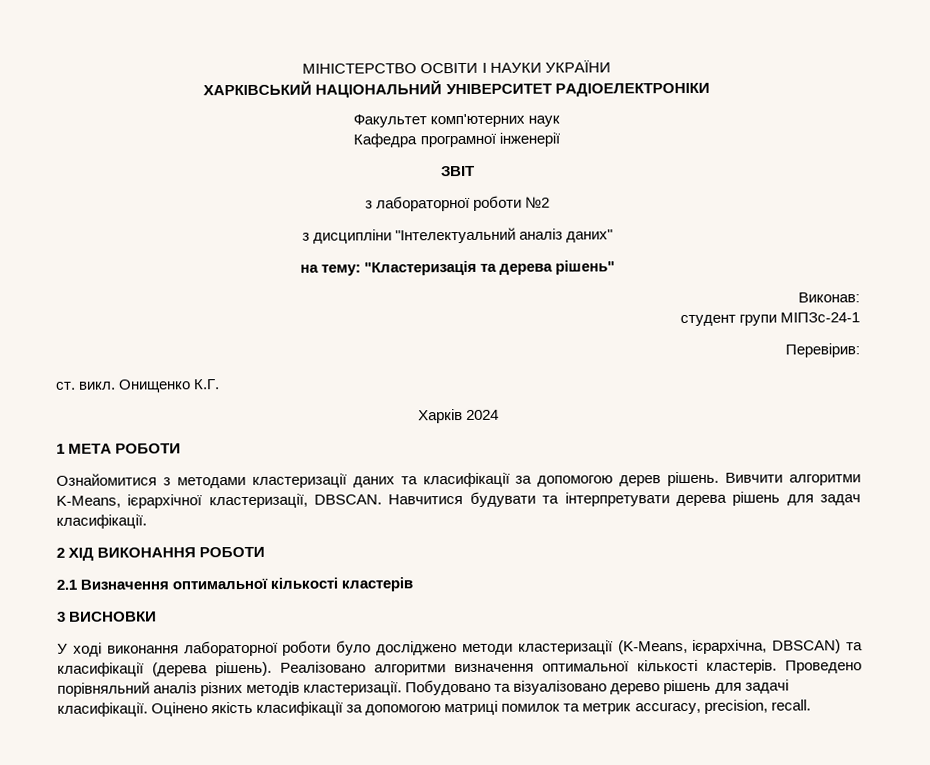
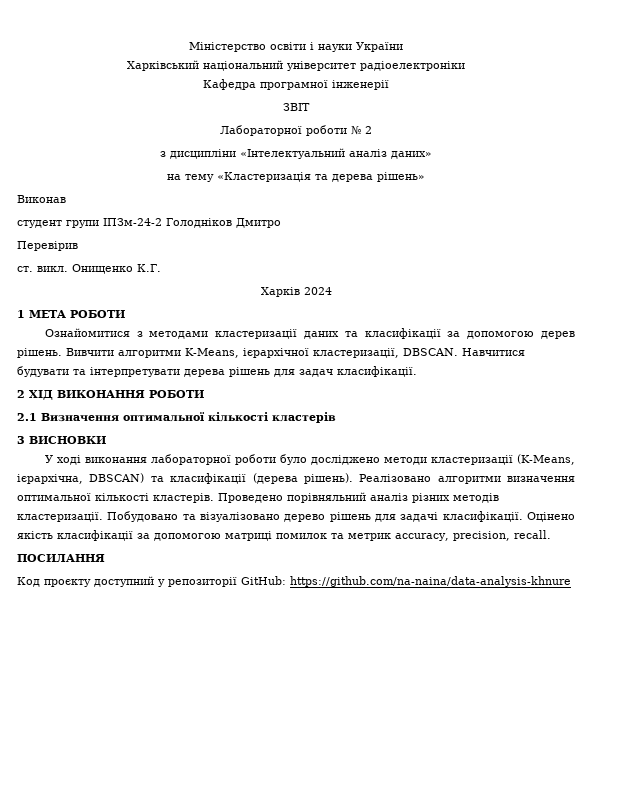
- МІНІСТЕРСТВО ОСВІТИ І НАУКИ УКРАЇНИ
- ХАРКІВСЬКИЙ НАЦІОНАЛЬНИЙ УНІВЕРСИТЕТ РАДІОЕЛЕКТРОНІКИ
- Факультет комп'ютерних наук
+ Міністерство освіти і науки України
+ Харківський національний університет радіоелектроніки
  Кафедра програмної інженерії
  ЗВІТ
- з лабораторної роботи №2
- з дисципліни "Інтелектуальний аналіз даних"
- на тему: "Кластеризація та дерева рішень"
- Виконав:
- студент групи МІПЗс-24-1
- Перевірив:
+ Лабораторної роботи № 2
+ з дисципліни «Інтелектуальний аналіз даних»
+ на тему «Кластеризація та дерева рішень»
+ Виконав
+ студент групи ІПЗм-24-2 Голодніков Дмитро
+ Перевірив
+ ПОСИЛАННЯ
+ Код проєкту доступний у репозиторії GitHub: https://github.com/na-naina/data-analysis-khnure

